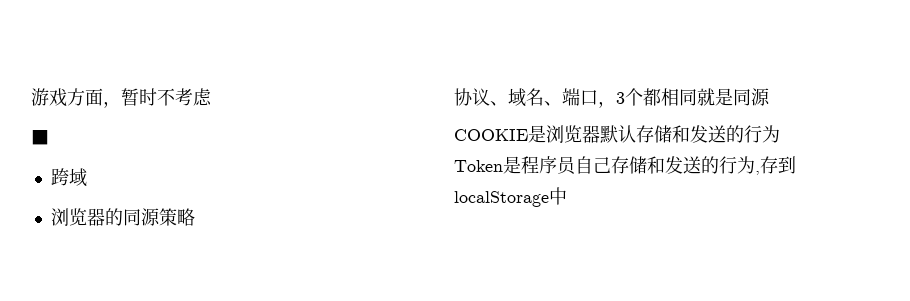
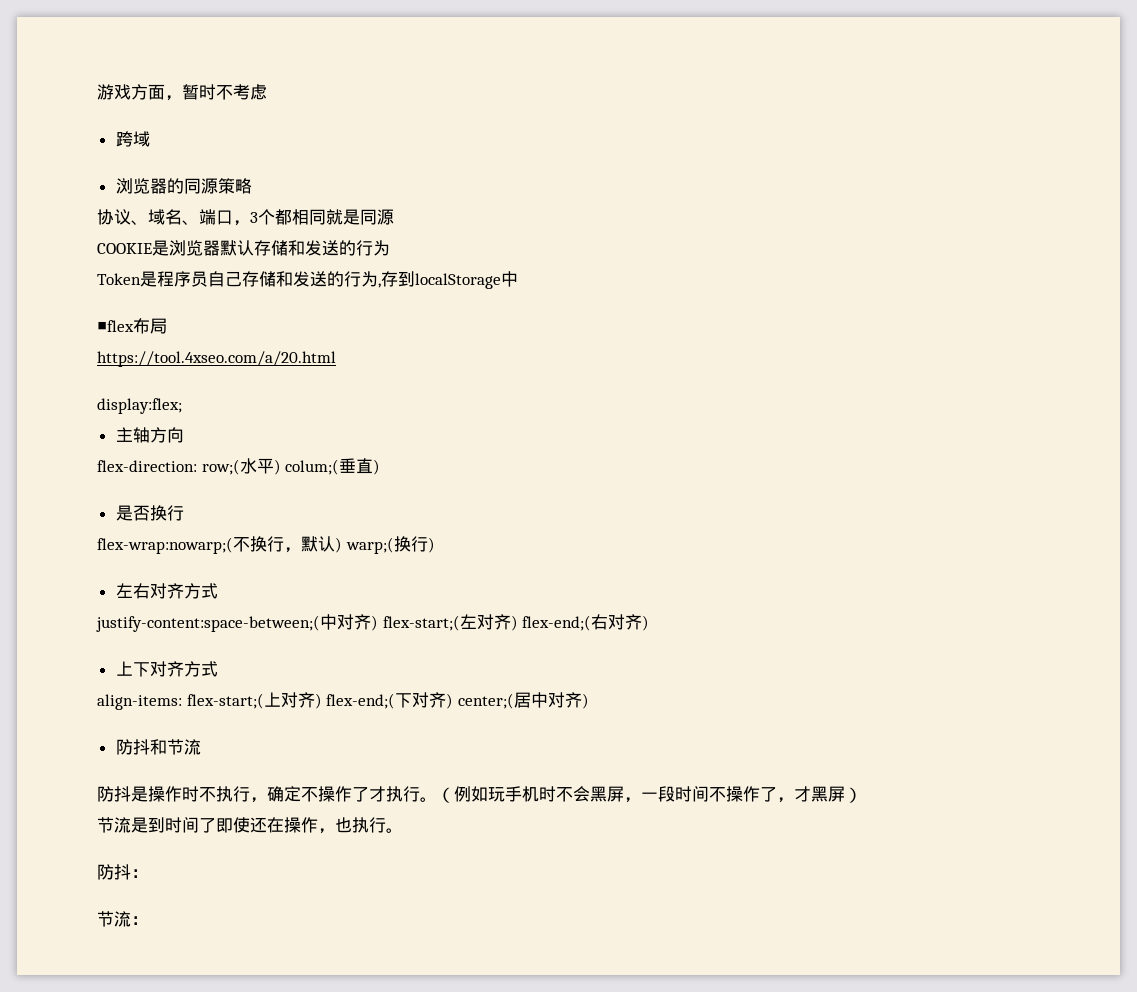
- ■
+ ■flex布局
+ https://tool.4xseo.com/a/20.html
+ display:flex;
+ 主轴方向
+ flex-direction: row;(水平) colum;(垂直)
+ 是否换行
+ flex-wrap:nowarp;(不换行，默认) warp;(换行)
+ 左右对齐方式
+ justify-content:space-between;(中对齐) flex-start;(左对齐) flex-end;(右对齐)
+ 上下对齐方式
+ align-items: flex-start;(上对齐) flex-end;(下对齐) center;(居中对齐)
+ 防抖和节流
+ 防抖是操作时不执行，确定不操作了才执行。（例如玩手机时不会黑屏，一段时间不操作了，才黑屏）
+ 节流是到时间了即使还在操作，也执行。
+ 防抖：
+ 节流：

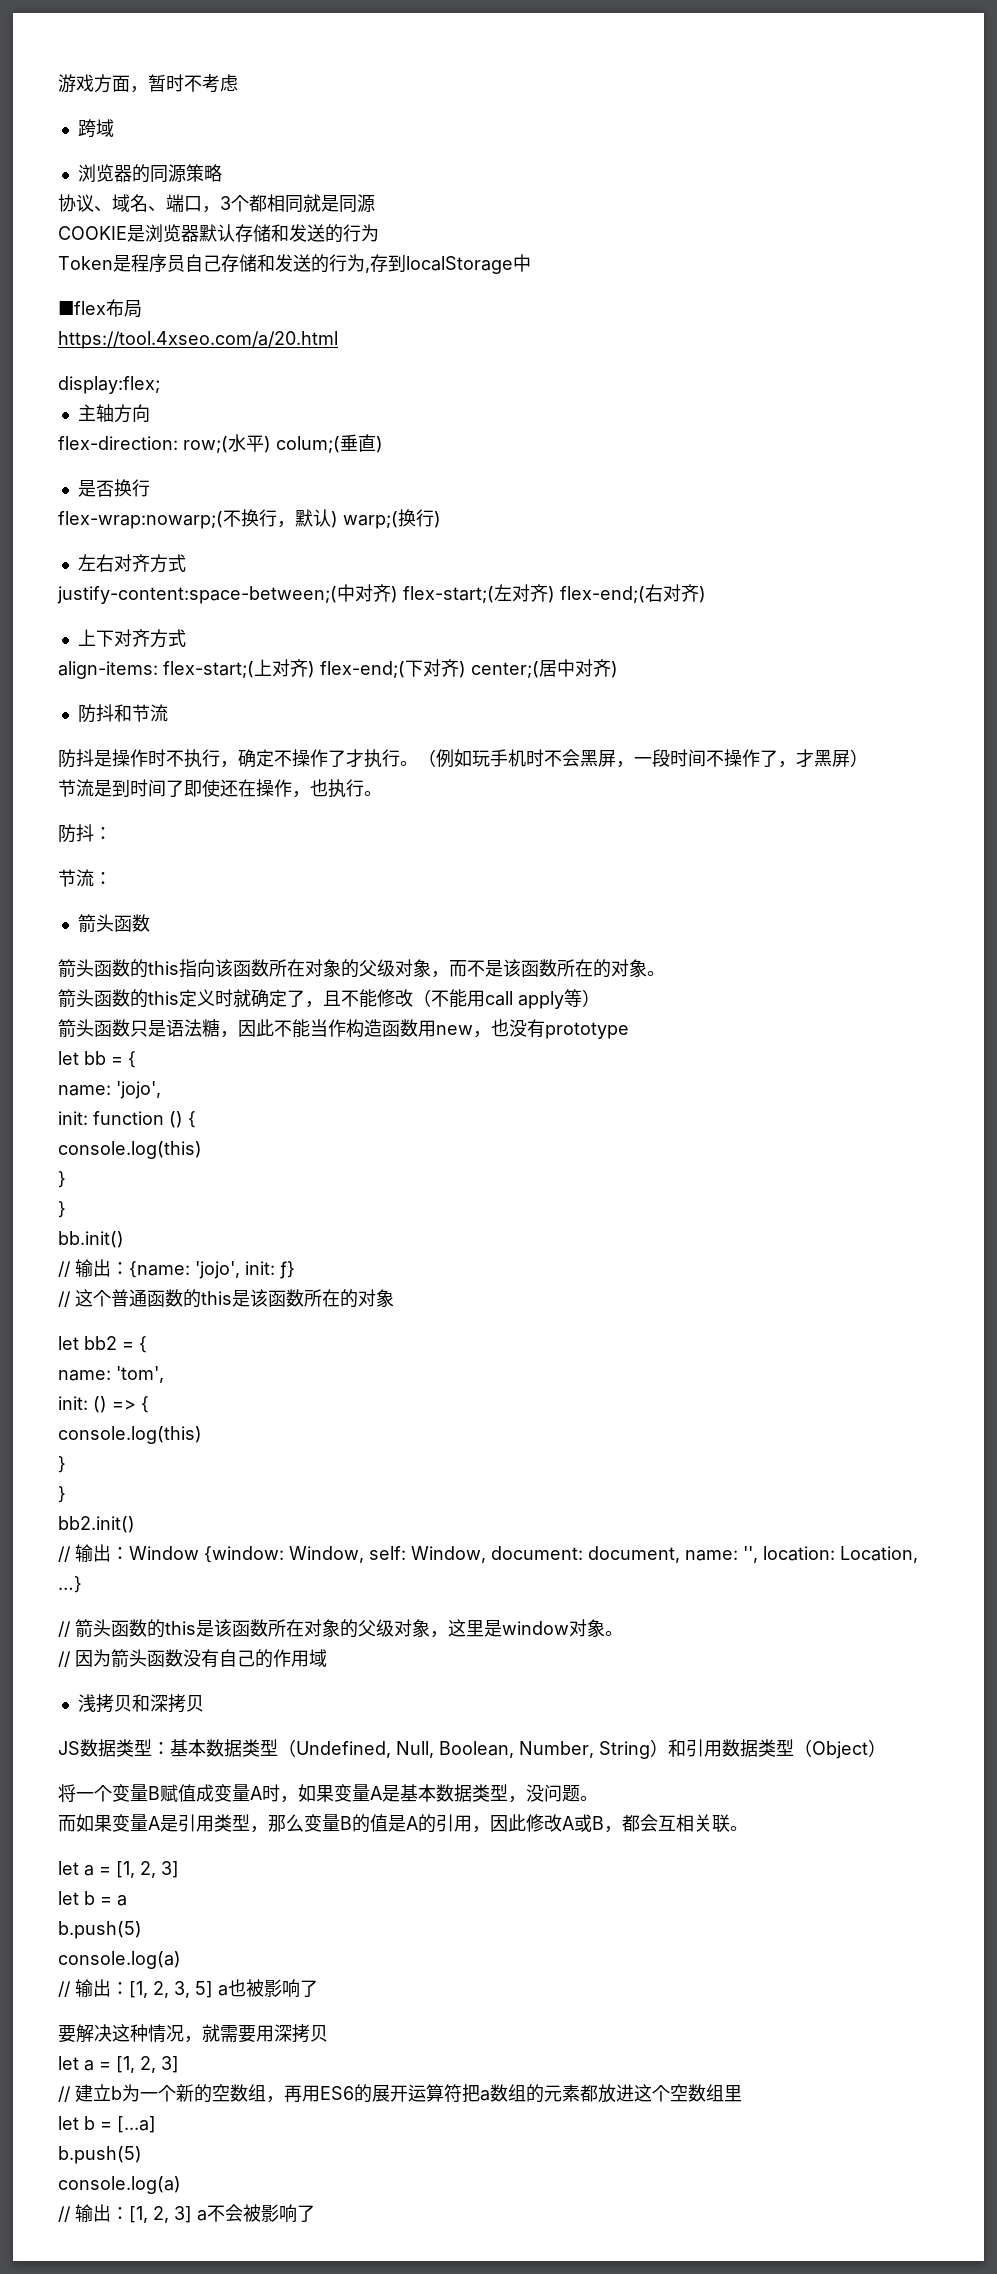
  节流：
+ 箭头函数
+ 箭头函数的this指向该函数所在对象的父级对象，而不是该函数所在的对象。
+ 箭头函数的this定义时就确定了，且不能修改（不能用call apply等）
+ 箭头函数只是语法糖，因此不能当作构造函数用new，也没有prototype
+ let bb = {
+ name: 'jojo',
+ init: function () {
+ console.log(this)
+ }
+ }
+ bb.init()
+ // 输出：{name: 'jojo', init: ƒ}
+ // 这个普通函数的this是该函数所在的对象
+ let bb2 = {
+ name: 'tom',
+ init: () => {
+ console.log(this)
+ }
+ }
+ bb2.init()
+ // 输出：Window {window: Window, self: Window, document: document, name: '', location: Location, …}
+ // 箭头函数的this是该函数所在对象的父级对象，这里是window对象。
+ // 因为箭头函数没有自己的作用域
+ 浅拷贝和深拷贝
+ JS数据类型：基本数据类型（Undefined, Null, Boolean, Number, String）和引用数据类型（Object）
+ 将一个变量B赋值成变量A时，如果变量A是基本数据类型，没问题。
+ 而如果变量A是引用类型，那么变量B的值是A的引用，因此修改A或B，都会互相关联。
+ let a = [1, 2, 3]
+ let b = a
+ b.push(5)
+ console.log(a)
+ // 输出：[1, 2, 3, 5] a也被影响了
+ 要解决这种情况，就需要用深拷贝
+ let a = [1, 2, 3]
+ // 建立b为一个新的空数组，再用ES6的展开运算符把a数组的元素都放进这个空数组里
+ let b = [...a]
+ b.push(5)
+ console.log(a)
+ // 输出：[1, 2, 3] a不会被影响了

